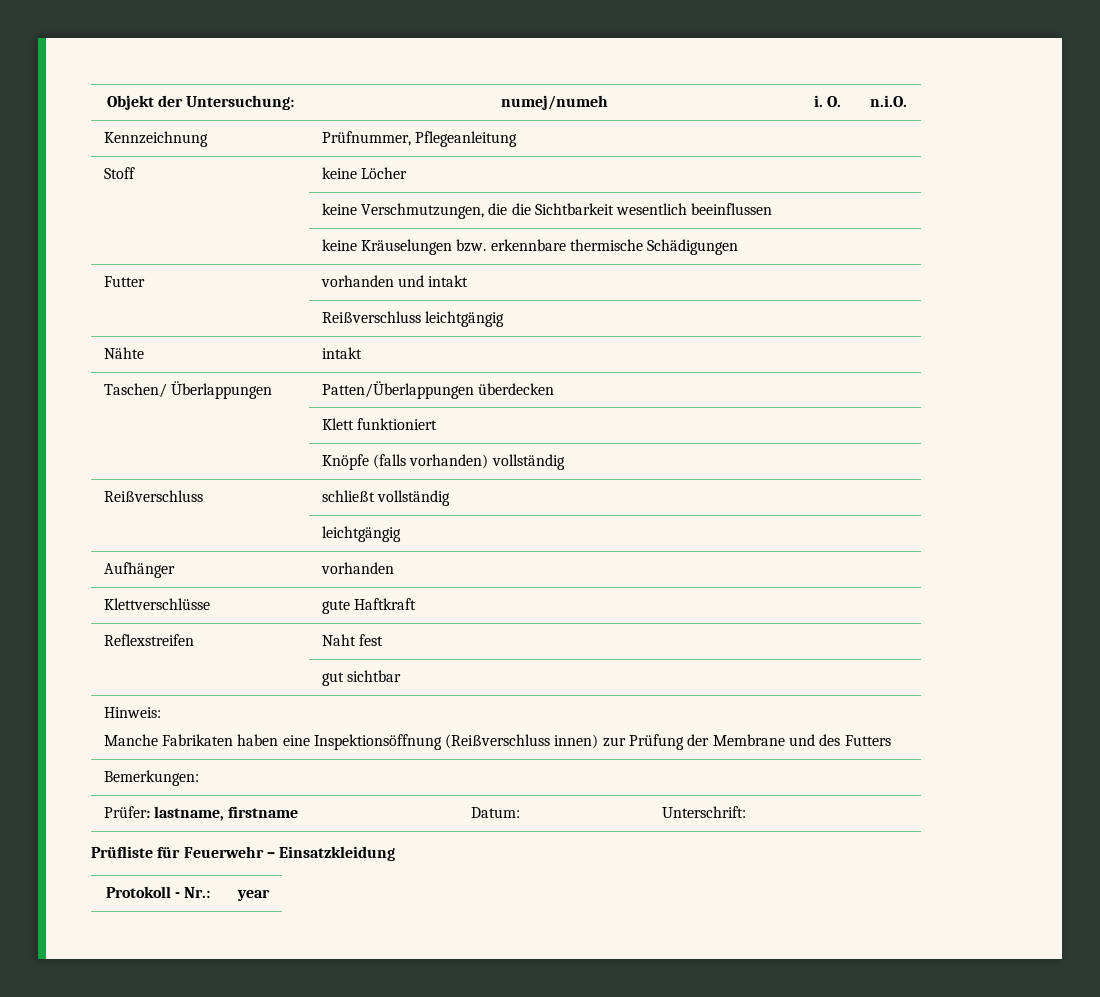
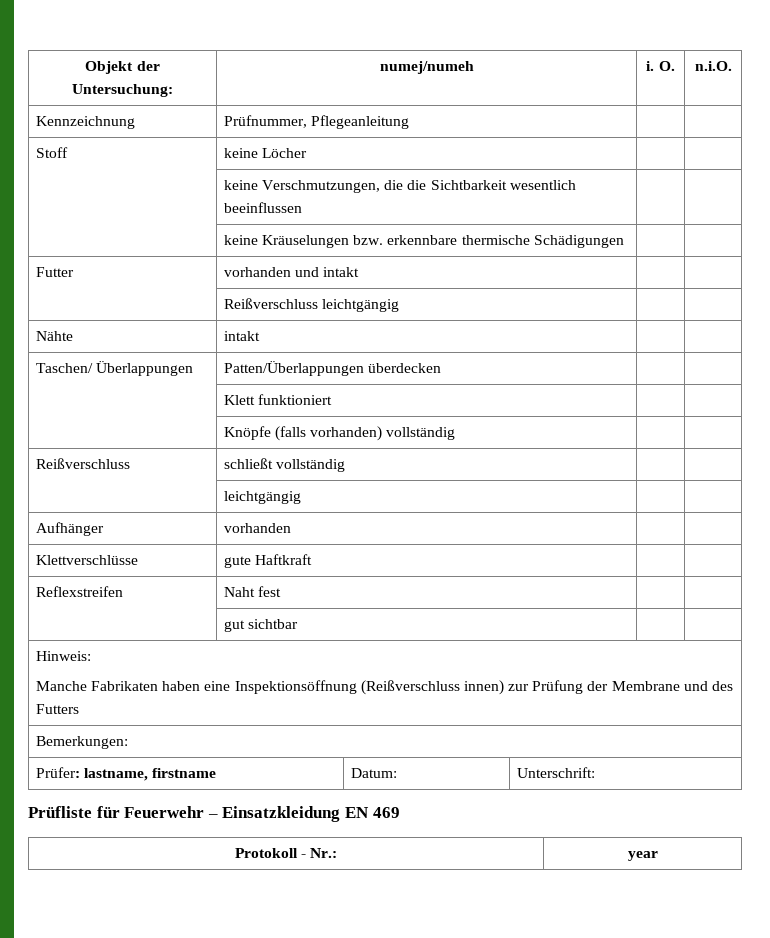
- Prüfliste für Feuerwehr – Einsatzkleidung
+ Prüfliste für Feuerwehr – Einsatzkleidung EN 469

